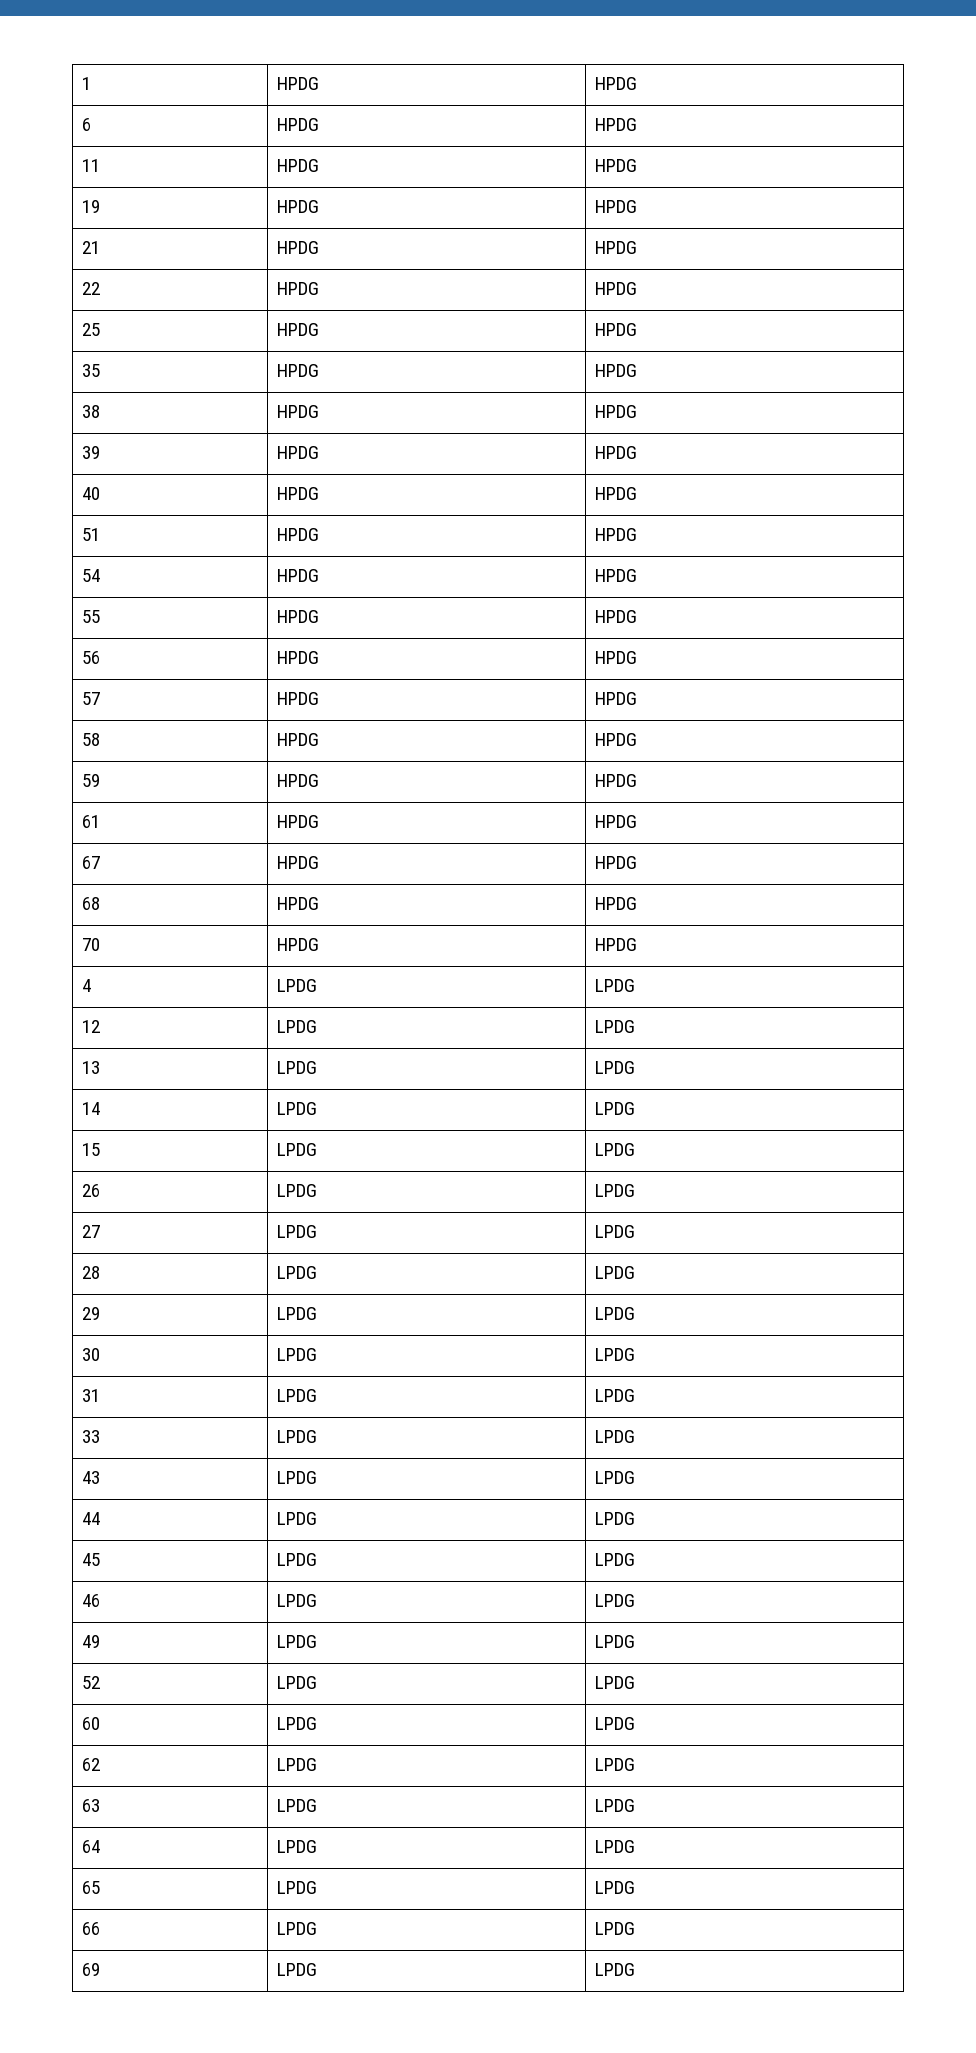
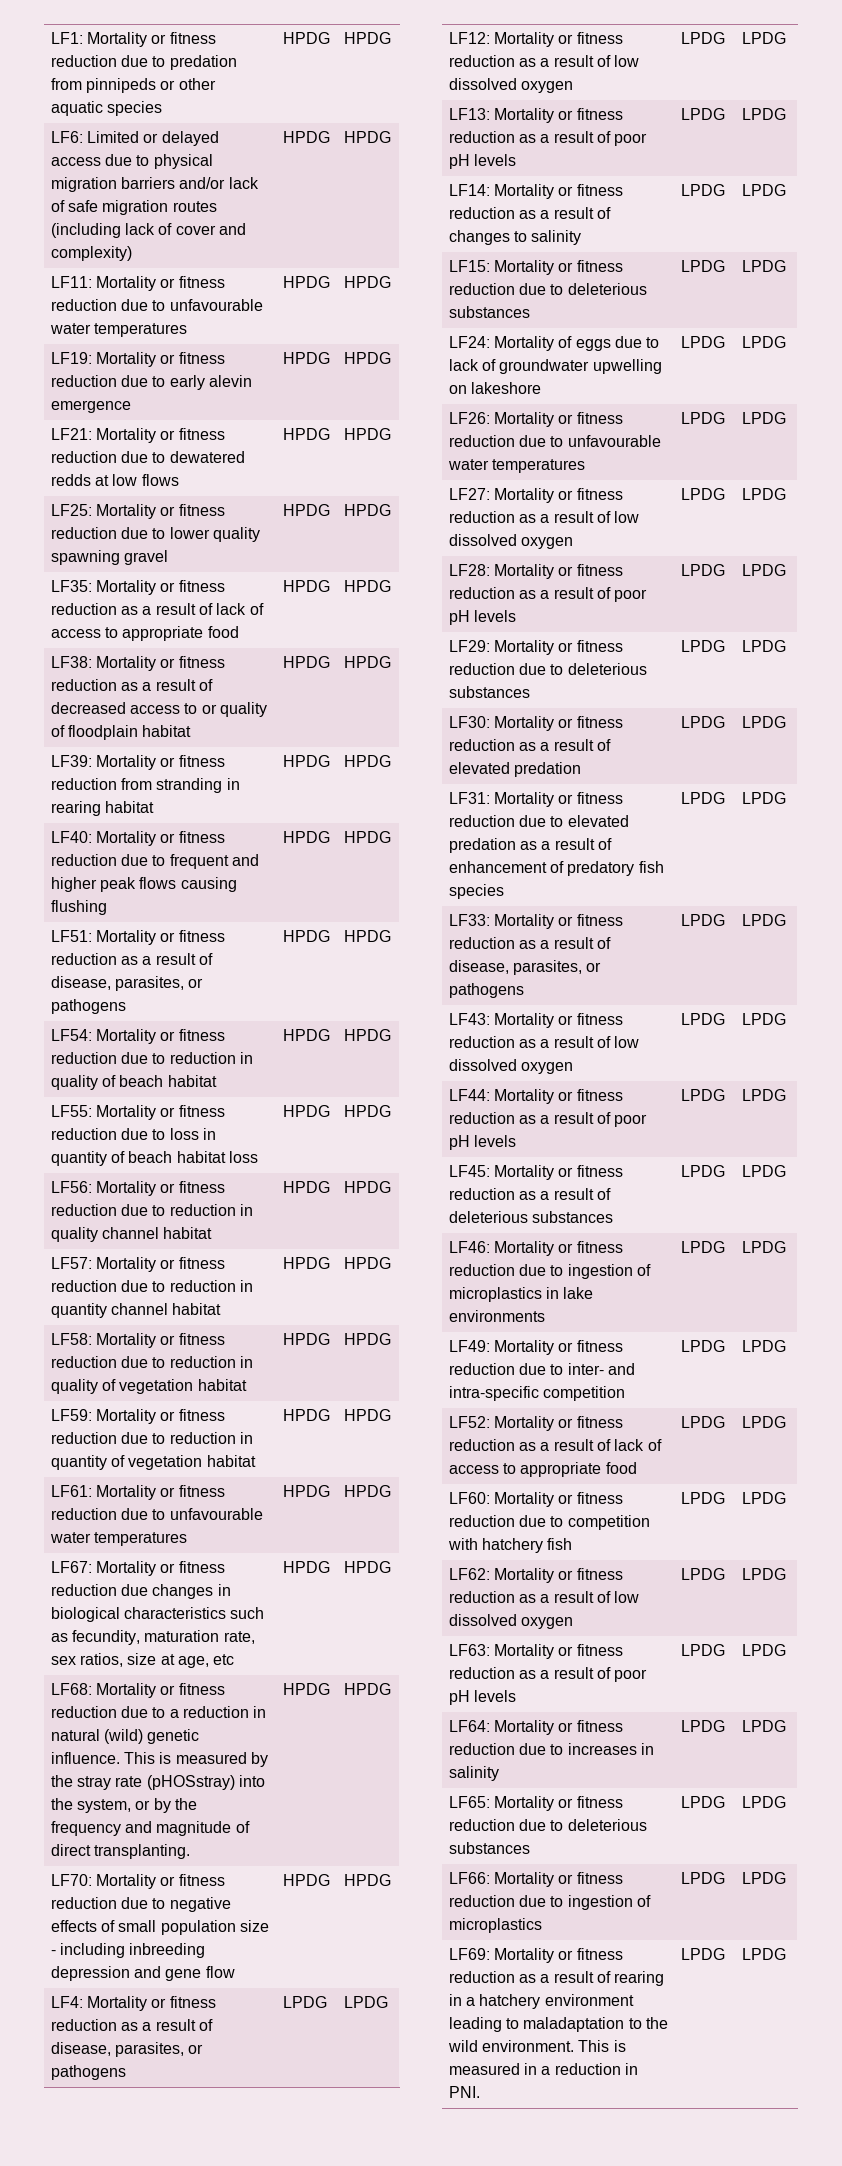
- 1 | HPDG | HPDG
- 6 | HPDG | HPDG
- 11 | HPDG | HPDG
- 19 | HPDG | HPDG
- 21 | HPDG | HPDG
- 22 | HPDG | HPDG
- 25 | HPDG | HPDG
- 35 | HPDG | HPDG
- 38 | HPDG | HPDG
- 39 | HPDG | HPDG
- 40 | HPDG | HPDG
- 51 | HPDG | HPDG
- 54 | HPDG | HPDG
- 55 | HPDG | HPDG
- 56 | HPDG | HPDG
- 57 | HPDG | HPDG
- 58 | HPDG | HPDG
- 59 | HPDG | HPDG
- 61 | HPDG | HPDG
- 67 | HPDG | HPDG
- 68 | HPDG | HPDG
- 70 | HPDG | HPDG
- 4 | LPDG | LPDG
- 12 | LPDG | LPDG
- 13 | LPDG | LPDG
- 14 | LPDG | LPDG
- 15 | LPDG | LPDG
- 26 | LPDG | LPDG
- 27 | LPDG | LPDG
- 28 | LPDG | LPDG
- 29 | LPDG | LPDG
- 30 | LPDG | LPDG
- 31 | LPDG | LPDG
- 33 | LPDG | LPDG
- 43 | LPDG | LPDG
- 44 | LPDG | LPDG
- 45 | LPDG | LPDG
- 46 | LPDG | LPDG
- 49 | LPDG | LPDG
- 52 | LPDG | LPDG
- 60 | LPDG | LPDG
- 62 | LPDG | LPDG
- 63 | LPDG | LPDG
- 64 | LPDG | LPDG
- 65 | LPDG | LPDG
- 66 | LPDG | LPDG
- 69 | LPDG | LPDG
+ LF1: Mortality or fitness reduction due to predation from pinnipeds or other aquatic species | HPDG | HPDG
+ LF6: Limited or delayed access due to physical migration barriers and/or lack of safe migration routes (including lack of cover and complexity) | HPDG | HPDG
+ LF11: Mortality or fitness reduction due to unfavourable water temperatures | HPDG | HPDG
+ LF19: Mortality or fitness reduction due to early alevin emergence | HPDG | HPDG
+ LF21: Mortality or fitness reduction due to dewatered redds at low flows | HPDG | HPDG
+ LF25: Mortality or fitness reduction due to lower quality spawning gravel | HPDG | HPDG
+ LF35: Mortality or fitness reduction as a result of lack of access to appropriate food | HPDG | HPDG
+ LF38: Mortality or fitness reduction as a result of decreased access to or quality of floodplain habitat | HPDG | HPDG
+ LF39: Mortality or fitness reduction from stranding in rearing habitat | HPDG | HPDG
+ LF40: Mortality or fitness reduction due to frequent and higher peak flows causing flushing | HPDG | HPDG
+ LF51: Mortality or fitness reduction as a result of disease, parasites, or pathogens | HPDG | HPDG
+ LF54: Mortality or fitness reduction due to reduction in quality of beach habitat | HPDG | HPDG
+ LF55: Mortality or fitness reduction due to loss in quantity of beach habitat loss | HPDG | HPDG
+ LF56: Mortality or fitness reduction due to reduction in quality channel habitat | HPDG | HPDG
+ LF57: Mortality or fitness reduction due to reduction in quantity channel habitat | HPDG | HPDG
+ LF58: Mortality or fitness reduction due to reduction in quality of vegetation habitat | HPDG | HPDG
+ LF59: Mortality or fitness reduction due to reduction in quantity of vegetation habitat | HPDG | HPDG
+ LF61: Mortality or fitness reduction due to unfavourable water temperatures | HPDG | HPDG
+ LF67: Mortality or fitness reduction due changes in biological characteristics such as fecundity, maturation rate, sex ratios, size at age, etc | HPDG | HPDG
+ LF68: Mortality or fitness reduction due to a reduction in natural (wild) genetic influence. This is measured by the stray rate (pHOSstray) into the system, or by the frequency and magnitude of direct transplanting. | HPDG | HPDG
+ LF70: Mortality or fitness reduction due to negative effects of small population size - including inbreeding depression and gene flow | HPDG | HPDG
+ LF4: Mortality or fitness reduction as a result of disease, parasites, or pathogens | LPDG | LPDG
+ LF12: Mortality or fitness reduction as a result of low dissolved oxygen | LPDG | LPDG
+ LF13: Mortality or fitness reduction as a result of poor pH levels | LPDG | LPDG
+ LF14: Mortality or fitness reduction as a result of changes to salinity | LPDG | LPDG
+ LF15: Mortality or fitness reduction due to deleterious substances | LPDG | LPDG
+ LF24: Mortality of eggs due to lack of groundwater upwelling on lakeshore | LPDG | LPDG
+ LF26: Mortality or fitness reduction due to unfavourable water temperatures | LPDG | LPDG
+ LF27: Mortality or fitness reduction as a result of low dissolved oxygen | LPDG | LPDG
+ LF28: Mortality or fitness reduction as a result of poor pH levels | LPDG | LPDG
+ LF29: Mortality or fitness reduction due to deleterious substances | LPDG | LPDG
+ LF30: Mortality or fitness reduction as a result of elevated predation | LPDG | LPDG
+ LF31: Mortality or fitness reduction due to elevated predation as a result of enhancement of predatory fish species | LPDG | LPDG
+ LF33: Mortality or fitness reduction as a result of disease, parasites, or pathogens | LPDG | LPDG
+ LF43: Mortality or fitness reduction as a result of low dissolved oxygen | LPDG | LPDG
+ LF44: Mortality or fitness reduction as a result of poor pH levels | LPDG | LPDG
+ LF45: Mortality or fitness reduction as a result of deleterious substances | LPDG | LPDG
+ LF46: Mortality or fitness reduction due to ingestion of microplastics in lake environments | LPDG | LPDG
+ LF49: Mortality or fitness reduction due to inter- and intra-specific competition | LPDG | LPDG
+ LF52: Mortality or fitness reduction as a result of lack of access to appropriate food | LPDG | LPDG
+ LF60: Mortality or fitness reduction due to competition with hatchery fish | LPDG | LPDG
+ LF62: Mortality or fitness reduction as a result of low dissolved oxygen | LPDG | LPDG
+ LF63: Mortality or fitness reduction as a result of poor pH levels | LPDG | LPDG
+ LF64: Mortality or fitness reduction due to increases in salinity | LPDG | LPDG
+ LF65: Mortality or fitness reduction due to deleterious substances | LPDG | LPDG
+ LF66: Mortality or fitness reduction due to ingestion of microplastics | LPDG | LPDG
+ LF69: Mortality or fitness reduction as a result of rearing in a hatchery environment leading to maladaptation to the wild environment. This is measured in a reduction in PNI. | LPDG | LPDG

